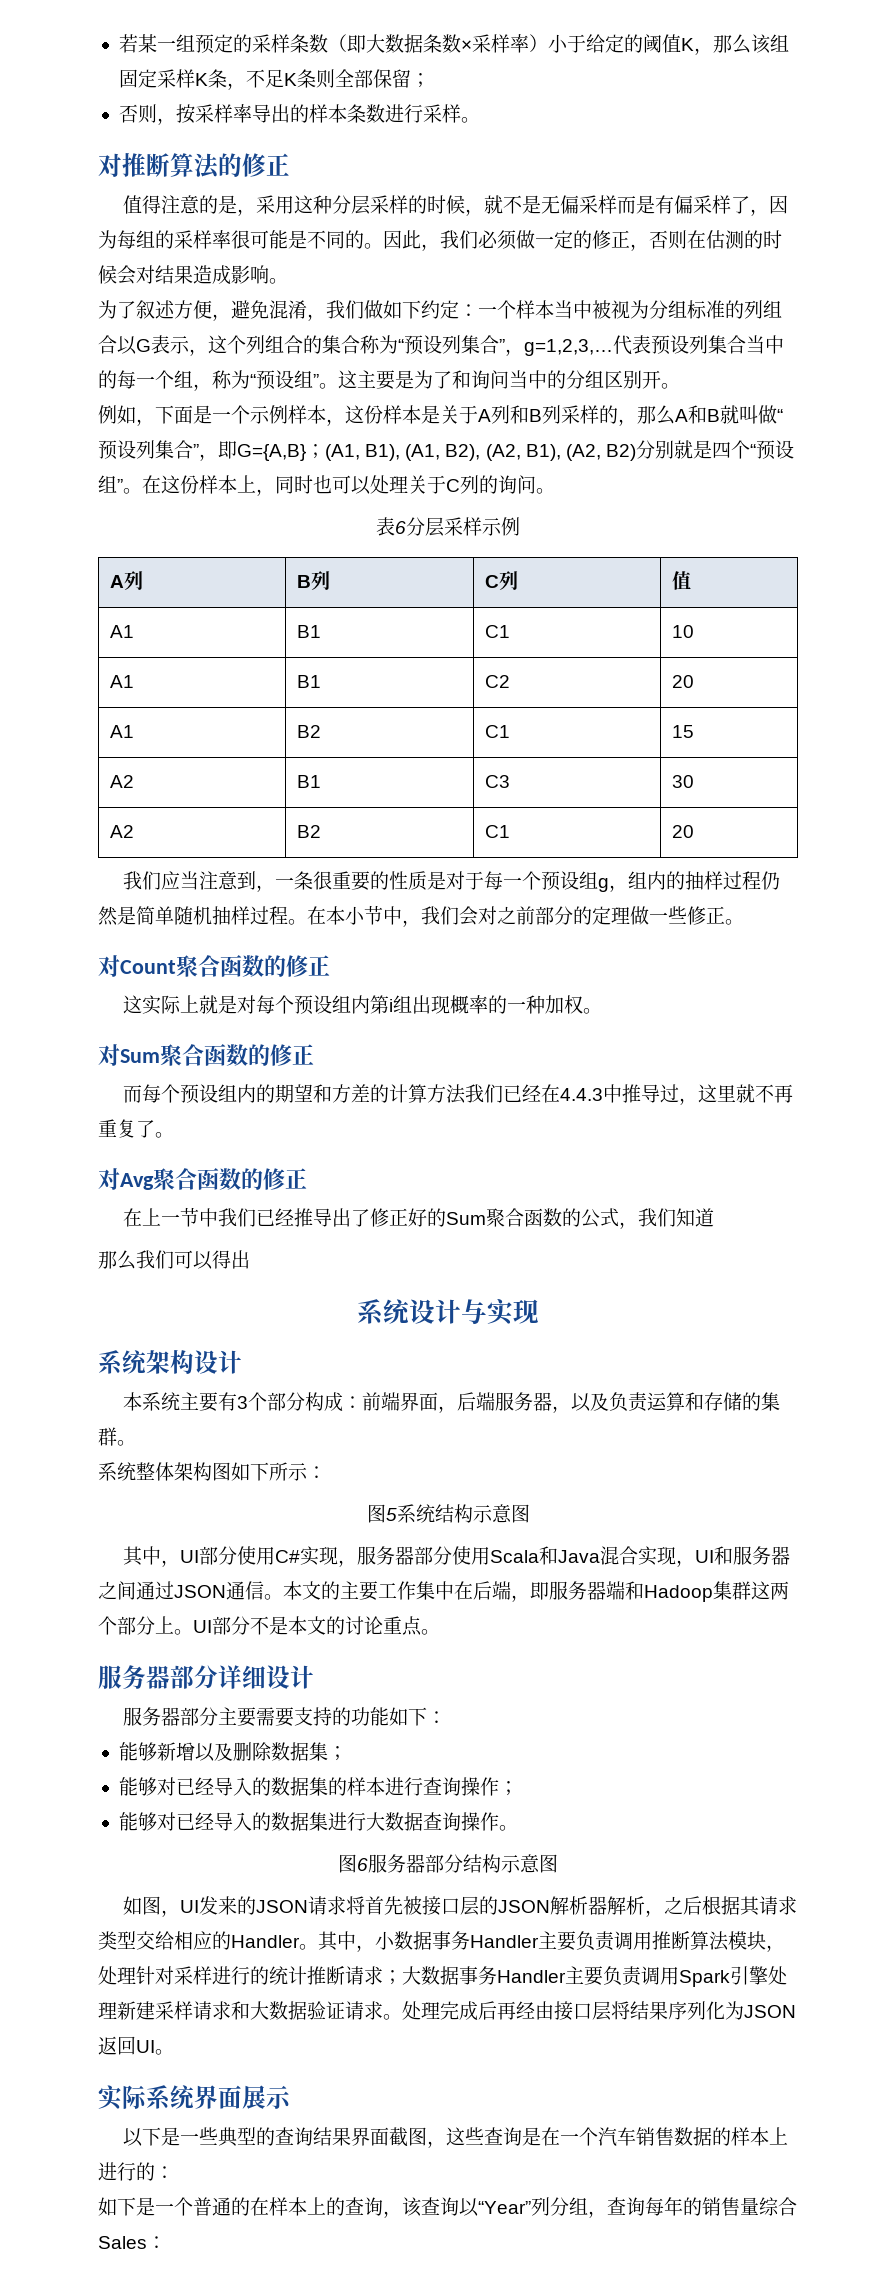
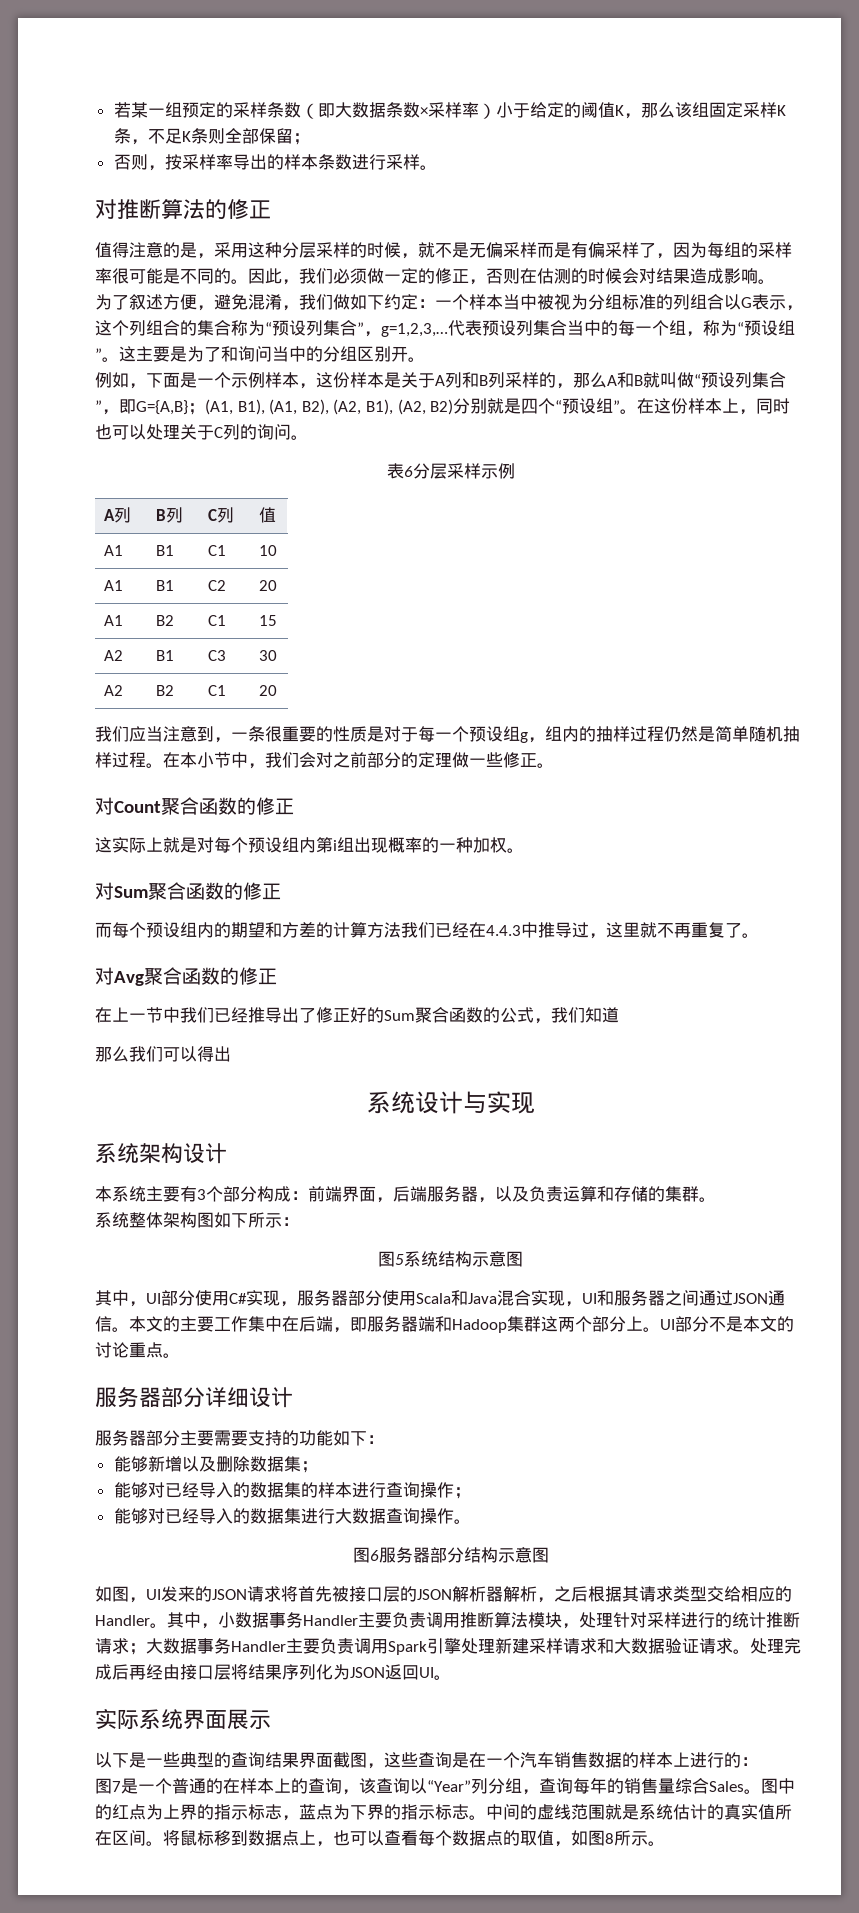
- 如下是一个普通的在样本上的查询，该查询以“Year”列分组，查询每年的销售量综合Sales：
+ 图7是一个普通的在样本上的查询，该查询以“Year”列分组，查询每年的销售量综合Sales。图中的红点为上界的指示标志，蓝点为下界的指示标志。中间的虚线范围就是系统估计的真实值所在区间。将鼠标移到数据点上，也可以查看每个数据点的取值，如图8所示。

